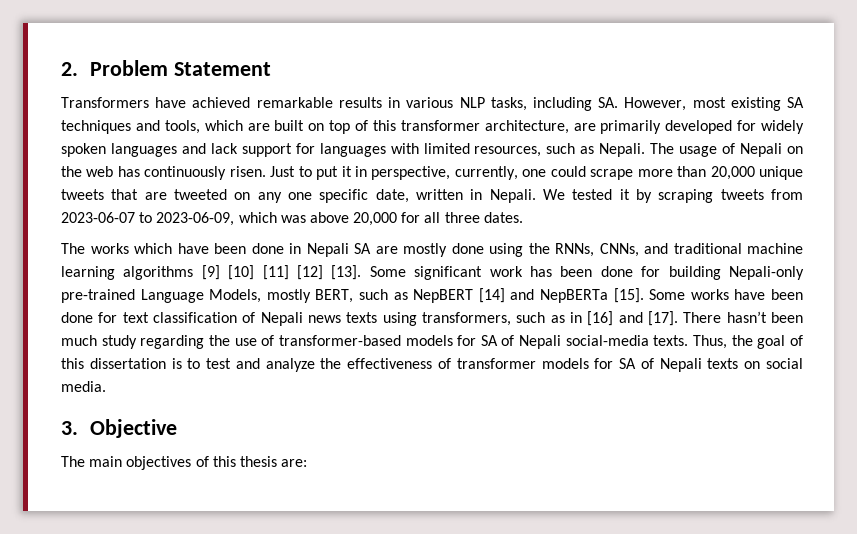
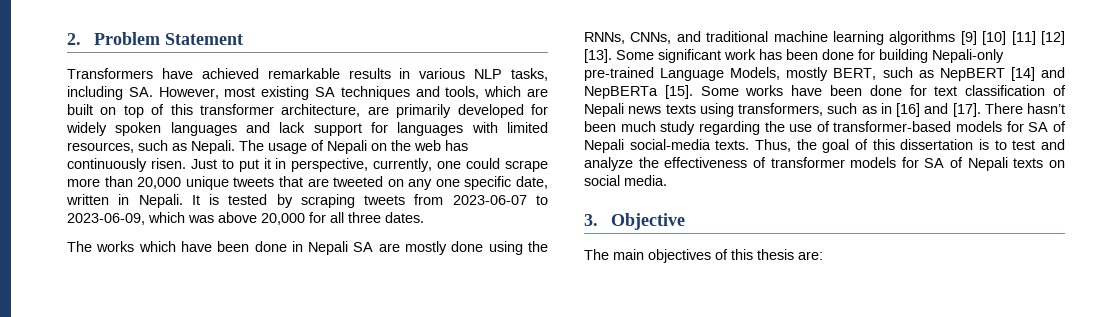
- We tested it by scraping tweets from 2023-06-07 to 2023-06-09, which was above 20,000 for all three dates.
+ It is tested by scraping tweets from 2023-06-07 to 2023-06-09, which was above 20,000 for all three dates.

